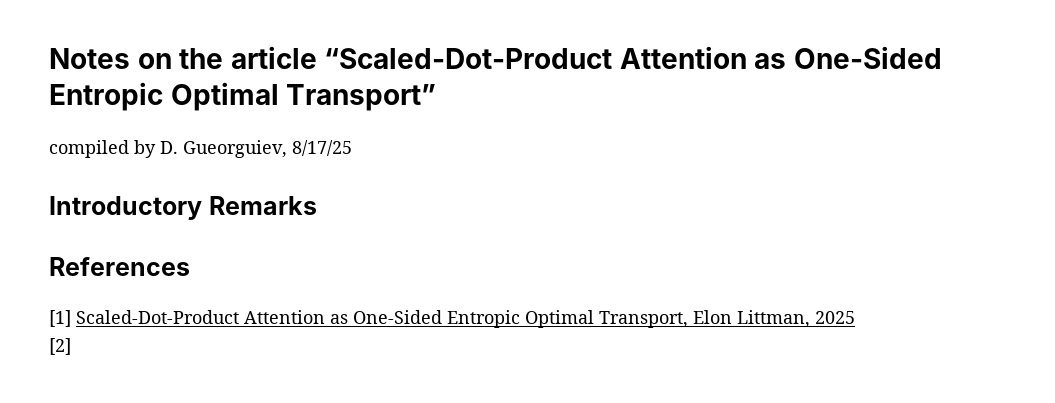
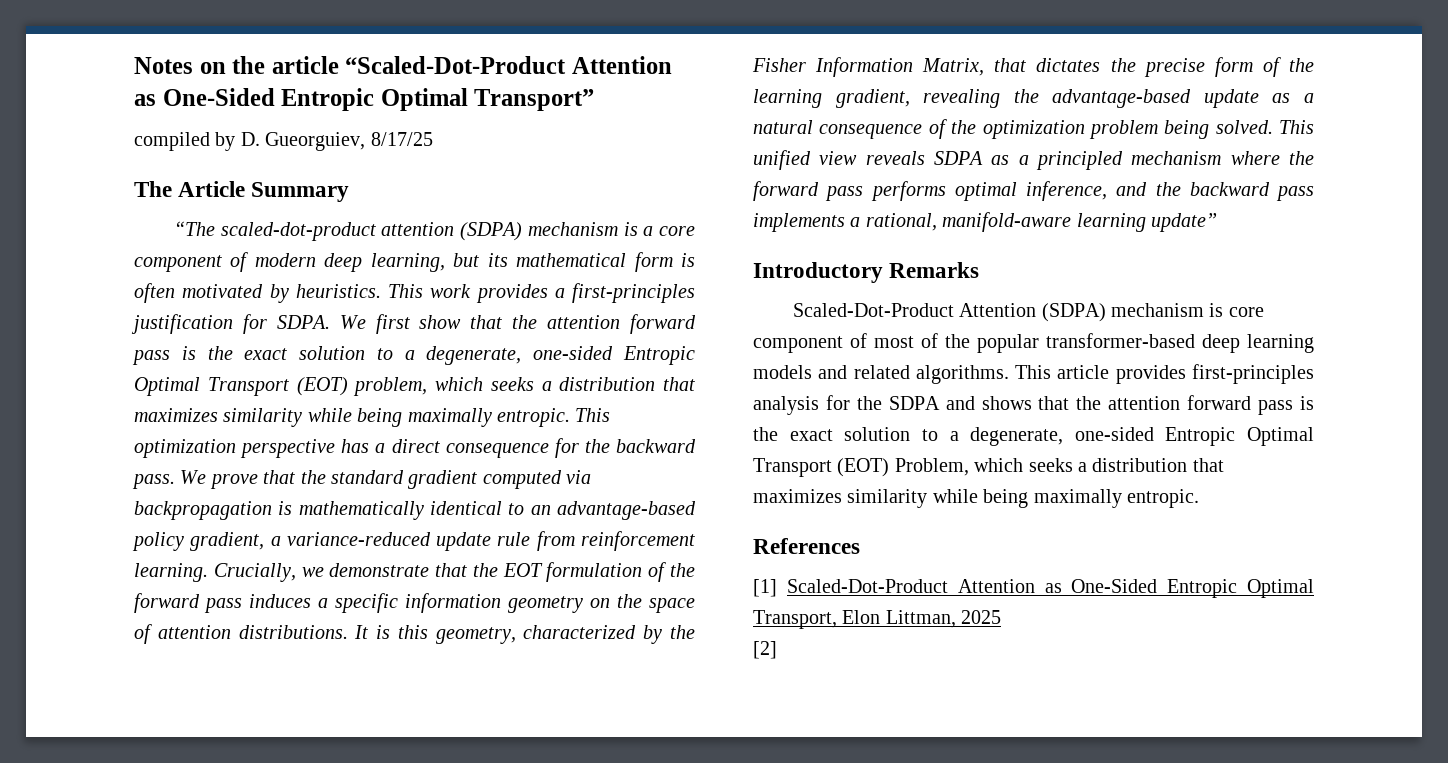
+ The Article Summary
+ “The scaled-dot-product attention (SDPA) mechanism is a core component of modern deep learning, but its mathematical form is often motivated by heuristics. This work provides a first-principles justification for SDPA. We first show that the attention forward pass is the exact solution to a degenerate, one-sided Entropic Optimal Transport (EOT) problem, which seeks a distribution that maximizes similarity while being maximally entropic. This optimization perspective has a direct consequence for the backward pass. We prove that the standard gradient computed via backpropagation is mathematically identical to an advantage-based policy gradient, a variance-reduced update rule from reinforcement learning. Crucially, we demonstrate that the EOT formulation of the forward pass induces a specific information geometry on the space of attention distributions. It is this geometry, characterized by the Fisher Information Matrix, that dictates the precise form of the learning gradient, revealing the advantage-based update as a natural consequence of the optimization problem being solved. This unified view reveals SDPA as a principled mechanism where the forward pass performs optimal inference, and the backward pass implements a rational, manifold-aware learning update”
  Introductory Remarks
+ Scaled-Dot-Product Attention (SDPA) mechanism is core component of most of the popular transformer-based deep learning models and related algorithms. This article provides first-principles analysis for the SDPA and shows that the attention forward pass is the exact solution to a degenerate, one-sided Entropic Optimal Transport (EOT) Problem, which seeks a distribution that maximizes similarity while being maximally entropic.

